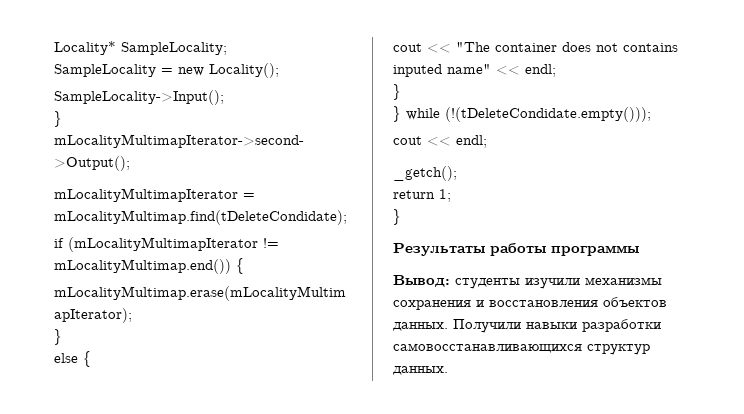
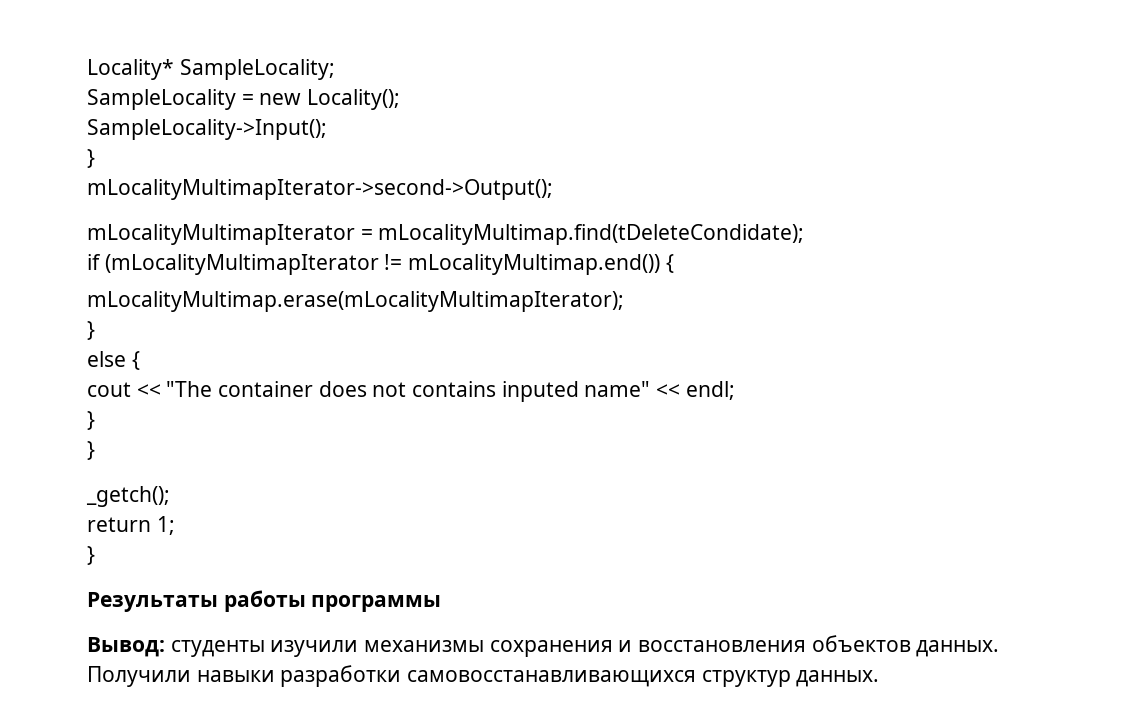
  cout << "The container does not contains inputed name" << endl;
  }
- } while (!(tDeleteCondidate.empty()));
- cout << endl;
+ }

